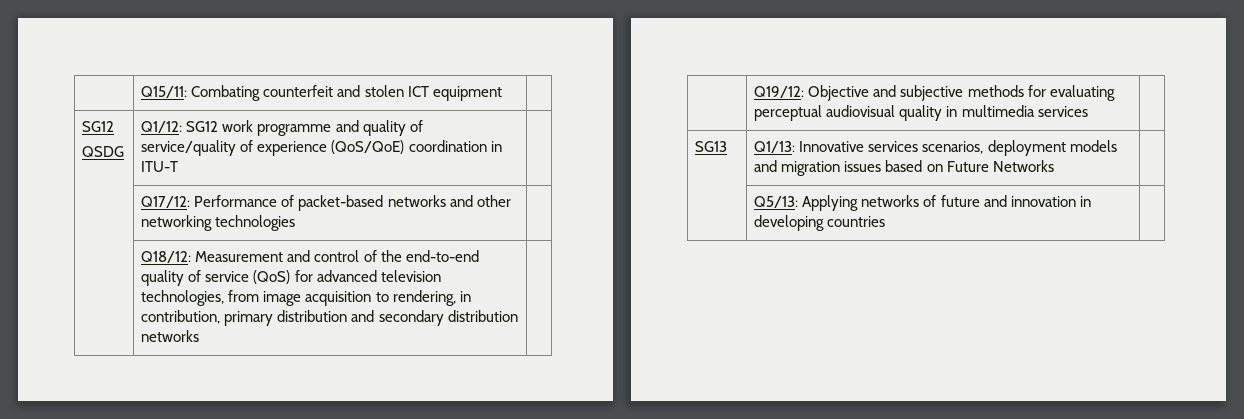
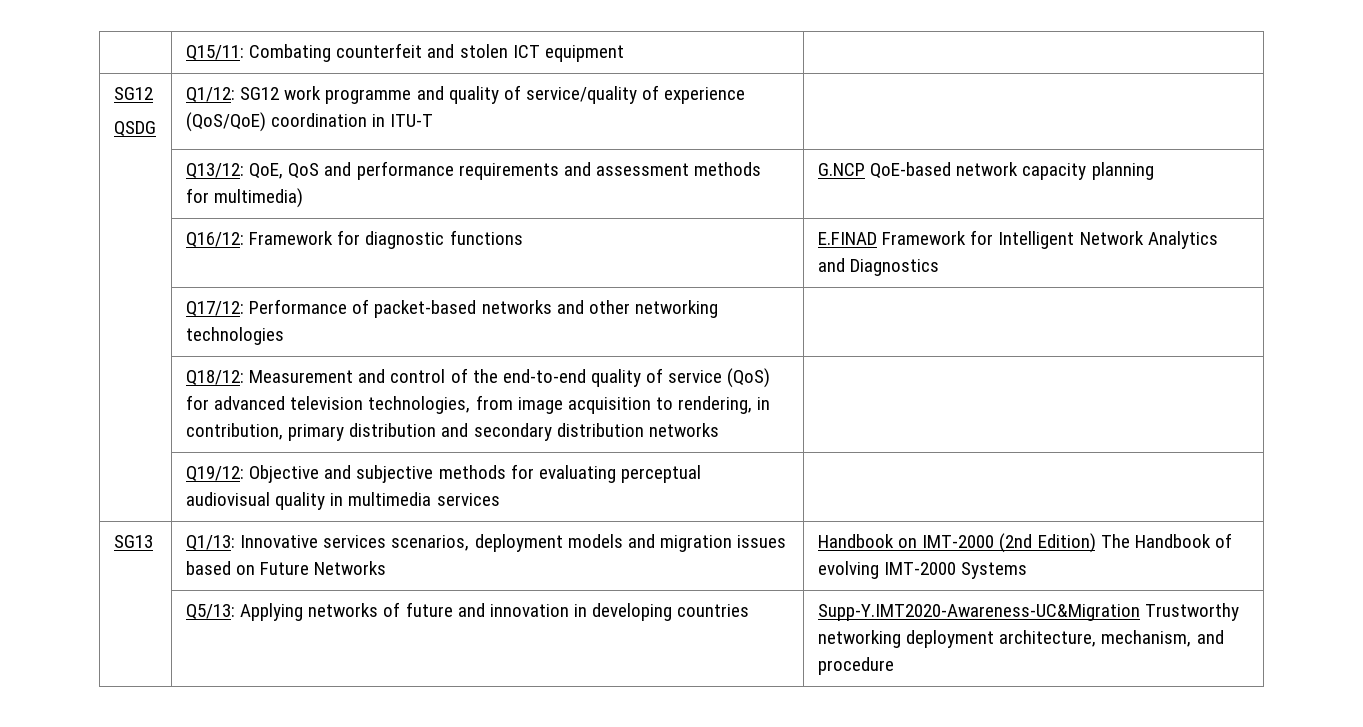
+ | Q13/12: QoE, QoS and performance requirements and assessment methods for multimedia) | G.NCP QoE-based network capacity planning
+ | Q16/12: Framework for diagnostic functions | E.FINAD Framework for Intelligent Network Analytics and Diagnostics
- SG13 | Q1/13: Innovative services scenarios, deployment models and migration issues based on Future Networks |
+ SG13 | Q1/13: Innovative services scenarios, deployment models and migration issues based on Future Networks | Handbook on IMT-2000 (2nd Edition) The Handbook of evolving IMT-2000 Systems
- | Q5/13: Applying networks of future and innovation in developing countries |
+ | Q5/13: Applying networks of future and innovation in developing countries | Supp-Y.IMT2020-Awareness-UC&Migration Trustworthy networking deployment architecture, mechanism, and procedure

